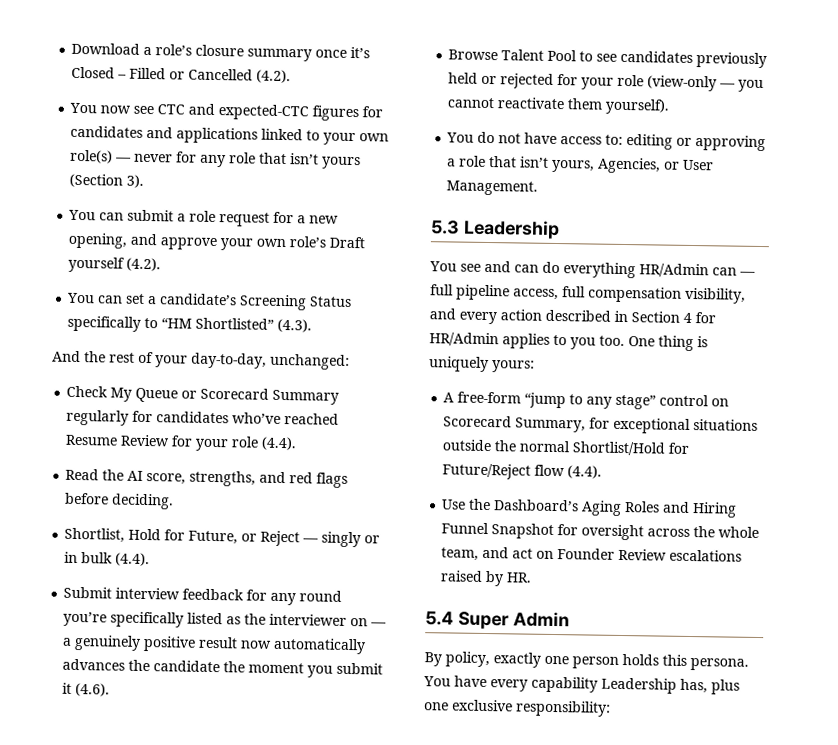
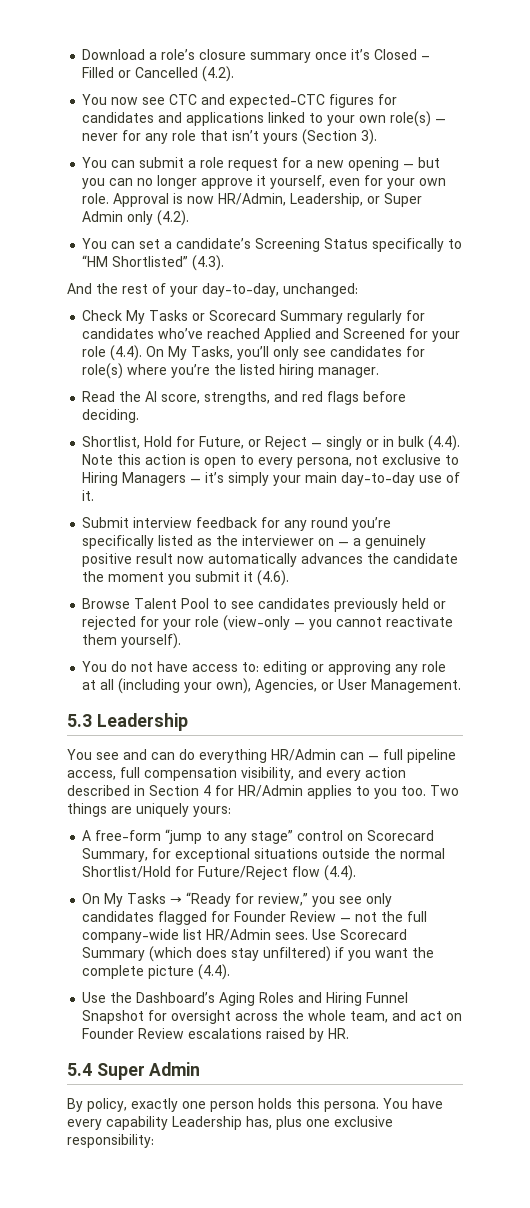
- You can submit a role request for a new opening, and approve your own role’s Draft yourself (4.2).
+ You can submit a role request for a new opening — but you can no longer approve it yourself, even for your own role. Approval is now HR/Admin, Leadership, or Super Admin only (4.2).
- Check My Queue or Scorecard Summary regularly for candidates who’ve reached Resume Review for your role (4.4).
+ Check My Tasks or Scorecard Summary regularly for candidates who’ve reached Applied and Screened for your role (4.4). On My Tasks, you’ll only see candidates for role(s) where you’re the listed hiring manager.
- Shortlist, Hold for Future, or Reject — singly or in bulk (4.4).
+ Shortlist, Hold for Future, or Reject — singly or in bulk (4.4). Note this action is open to every persona, not exclusive to Hiring Managers — it’s simply your main day-to-day use of it.
- You do not have access to: editing or approving a role that isn’t yours, Agencies, or User Management.
+ You do not have access to: editing or approving any role at all (including your own), Agencies, or User Management.
- One thing is uniquely yours:
+ Two things are uniquely yours:
+ On My Tasks → “Ready for review,” you see only candidates flagged for Founder Review — not the full company-wide list HR/Admin sees. Use Scorecard Summary (which does stay unfiltered) if you want the complete picture (4.4).

